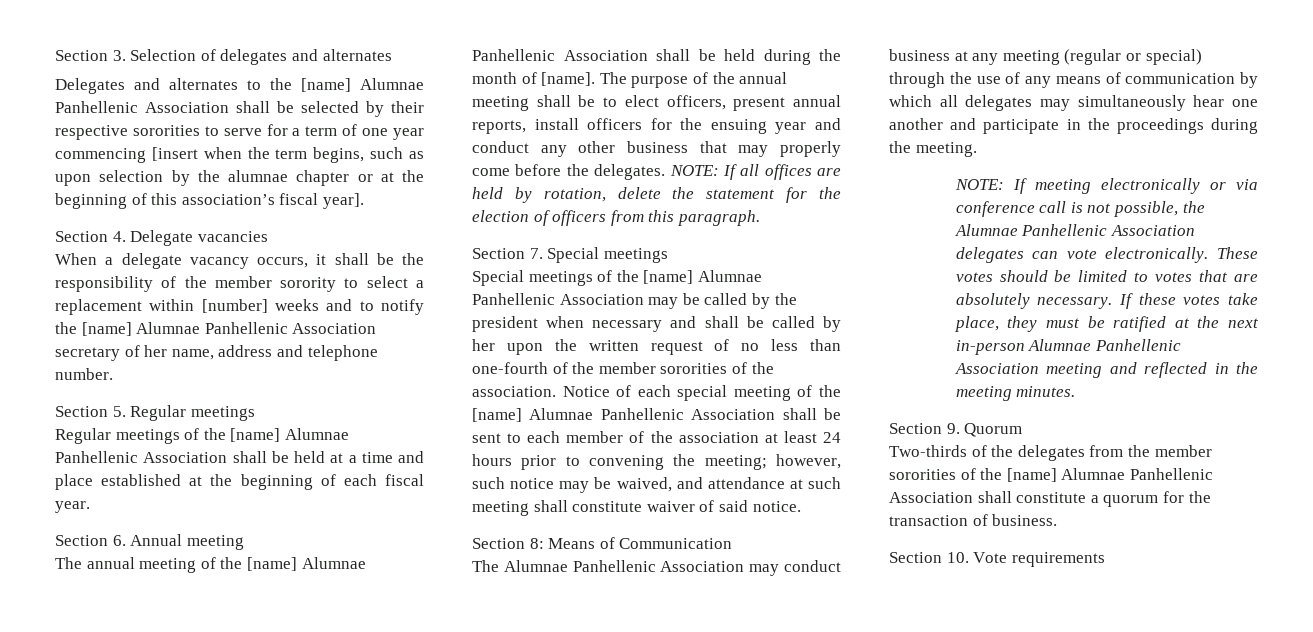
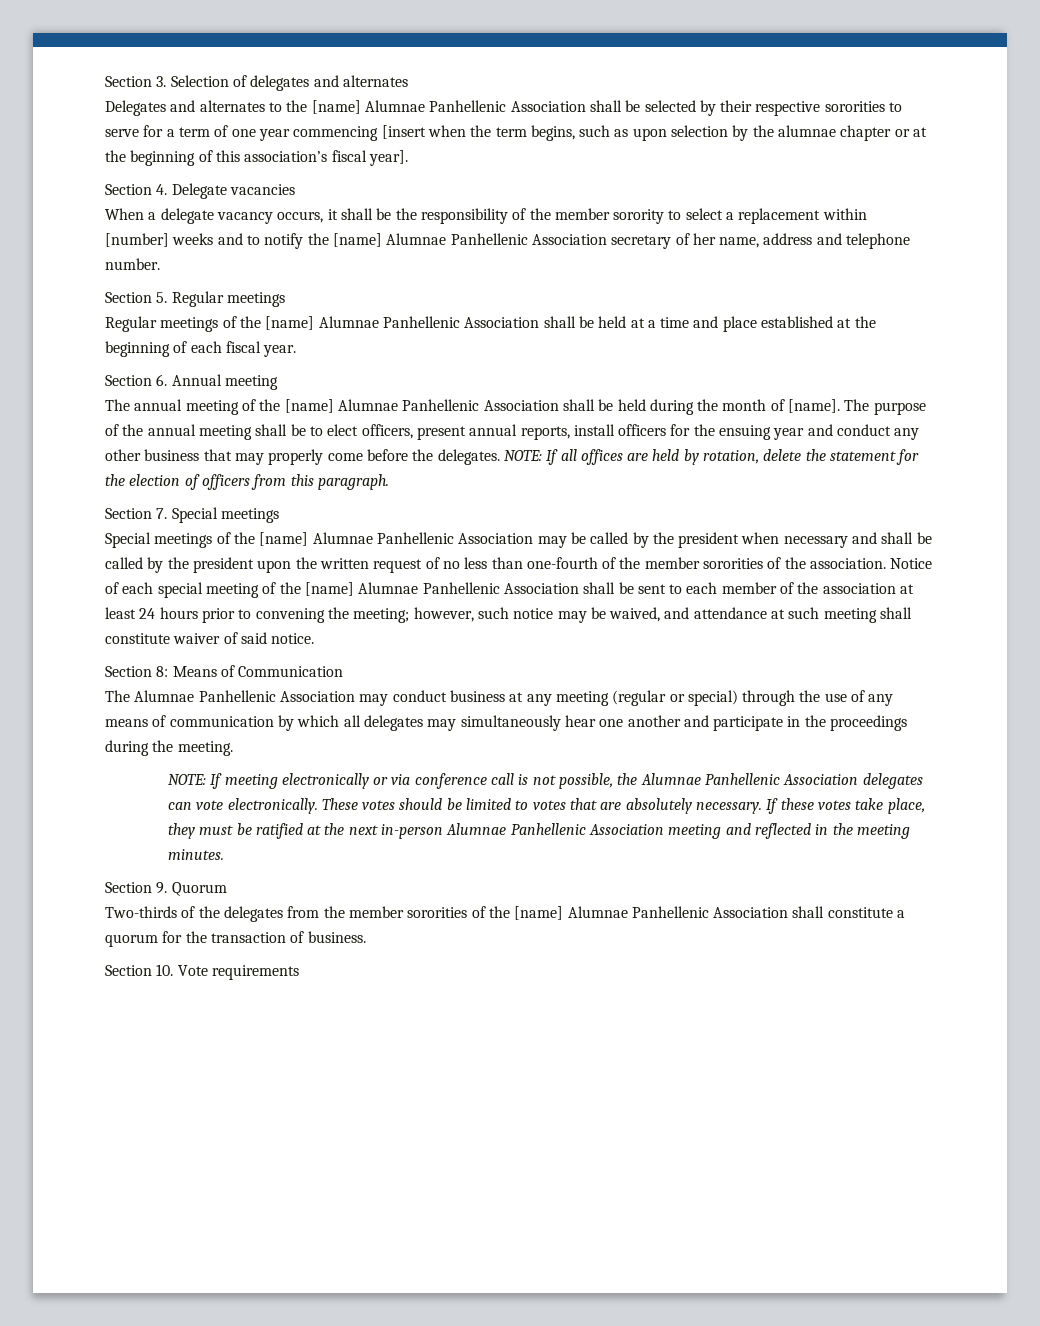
- Special meetings of the [name] Alumnae Panhellenic Association may be called by the president when necessary and shall be called by her upon the written request of no less than one-fourth of the member sororities of the association.
+ Special meetings of the [name] Alumnae Panhellenic Association may be called by the president when necessary and shall be called by the president upon the written request of no less than one-fourth of the member sororities of the association.

